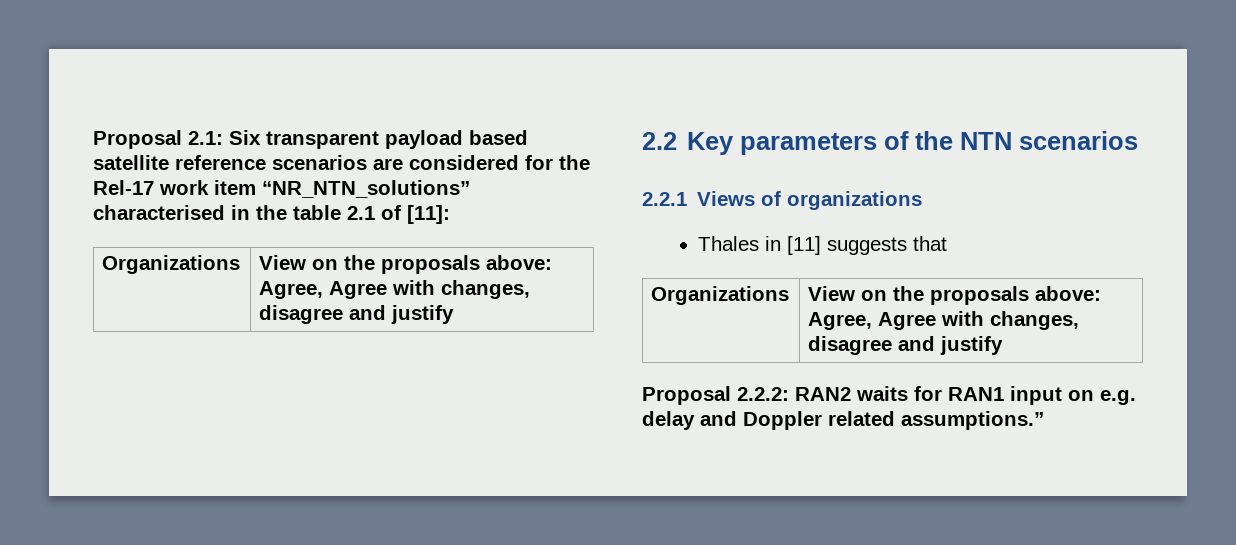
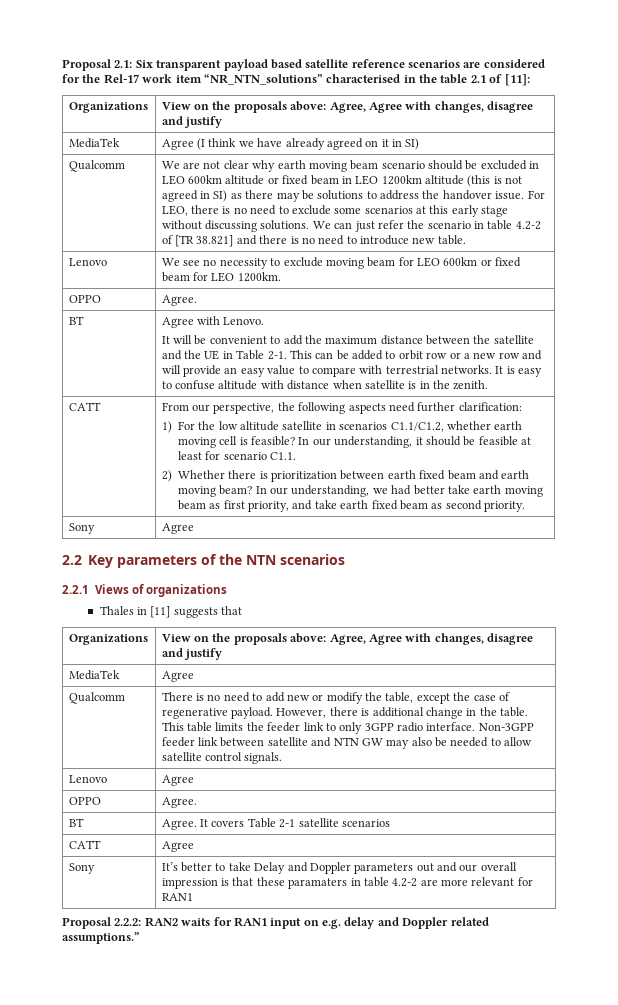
+ MediaTek | Agree (I think we have already agreed on it in SI)
+ Qualcomm | We are not clear why earth moving beam scenario should be excluded in LEO 600km altitude or fixed beam in LEO 1200km altitude (this is not agreed in SI) as there may be solutions to address the handover issue. For LEO, there is no need to exclude some scenarios at this early stage without discussing solutions. We can just refer the scenario in table 4.2-2 of [TR 38.821] and there is no need to introduce new table.
+ Lenovo | We see no necessity to exclude moving beam for LEO 600km or fixed beam for LEO 1200km.
+ OPPO | Agree.
+ BT | Agree with Lenovo.
+ It will be convenient to add the maximum distance between the satellite and the UE in Table 2-1. This can be added to orbit row or a new row and will provide an easy value to compare with terrestrial networks. It is easy to confuse altitude with distance when satellite is in the zenith.
+ CATT | From our perspective, the following aspects need further clarification:
+ 1) For the low altitude satellite in scenarios C1.1/C1.2, whether earth moving cell is feasible? In our understanding, it should be feasible at least for scenario C1.1.
+ 2) Whether there is prioritization between earth fixed beam and earth moving beam? In our understanding, we had better take earth moving beam as first priority, and take earth fixed beam as second priority.
+ Sony | Agree
  Thales in [11] suggests that
  Organizations | View on the proposals above: Agree, Agree with changes, disagree and justify
+ MediaTek | Agree
+ Qualcomm | There is no need to add new or modify the table, except the case of regenerative payload. However, there is additional change in the table. This table limits the feeder link to only 3GPP radio interface. Non-3GPP feeder link between satellite and NTN GW may also be needed to allow satellite control signals.
+ Lenovo | Agree
+ OPPO | Agree.
+ BT | Agree. It covers Table 2-1 satellite scenarios
+ CATT | Agree
+ Sony | It’s better to take Delay and Doppler parameters out and our overall impression is that these paramaters in table 4.2-2 are more relevant for RAN1

